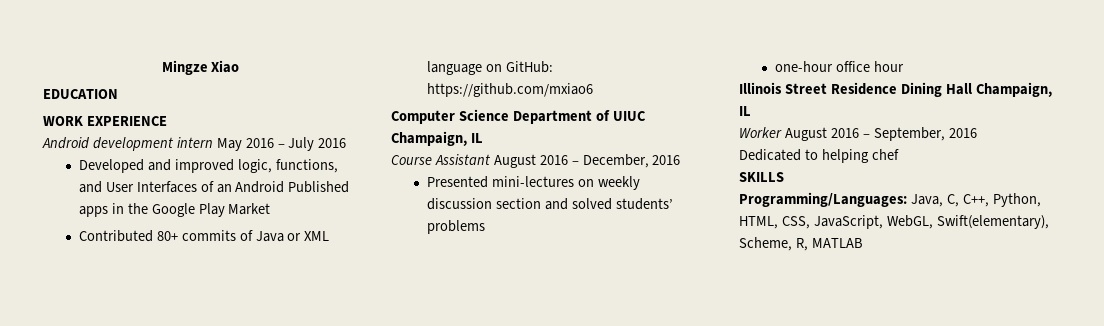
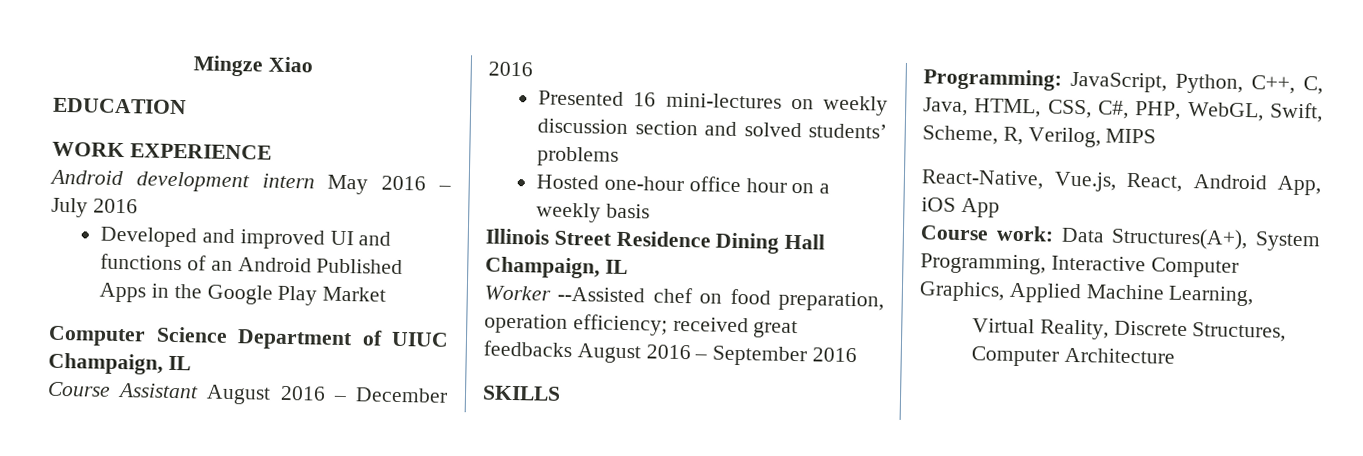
- Developed and improved logic, functions, and User Interfaces of an Android Published apps in the Google Play Market
+ Developed and improved UI and functions of an Android Published Apps in the Google Play Market
- Contributed 80+ commits of Java or XML language on GitHub: https://github.com/mxiao6
- Course Assistant August 2016 – December, 2016
+ Course Assistant August 2016 – December 2016
- Presented mini-lectures on weekly discussion section and solved students’ problems
+ Presented 16 mini-lectures on weekly discussion section and solved students’ problems
- one-hour office hour
+ Hosted one-hour office hour on a weekly basis
- Worker August 2016 – September, 2016
- Dedicated to helping chef
+ Worker --Assisted chef on food preparation, operation efficiency; received great feedbacks August 2016 – September 2016
  SKILLS
- Programming/Languages: Java, C, C++, Python, HTML, CSS, JavaScript, WebGL, Swift(elementary), Scheme, R, MATLAB
+ Programming: JavaScript, Python, C++, C, Java, HTML, CSS, C#, PHP, WebGL, Swift, Scheme, R, Verilog, MIPS
+ React-Native, Vue.js, React, Android App, iOS App
+ Course work: Data Structures(A+), System Programming, Interactive Computer Graphics, Applied Machine Learning,
+ Virtual Reality, Discrete Structures, Computer Architecture

